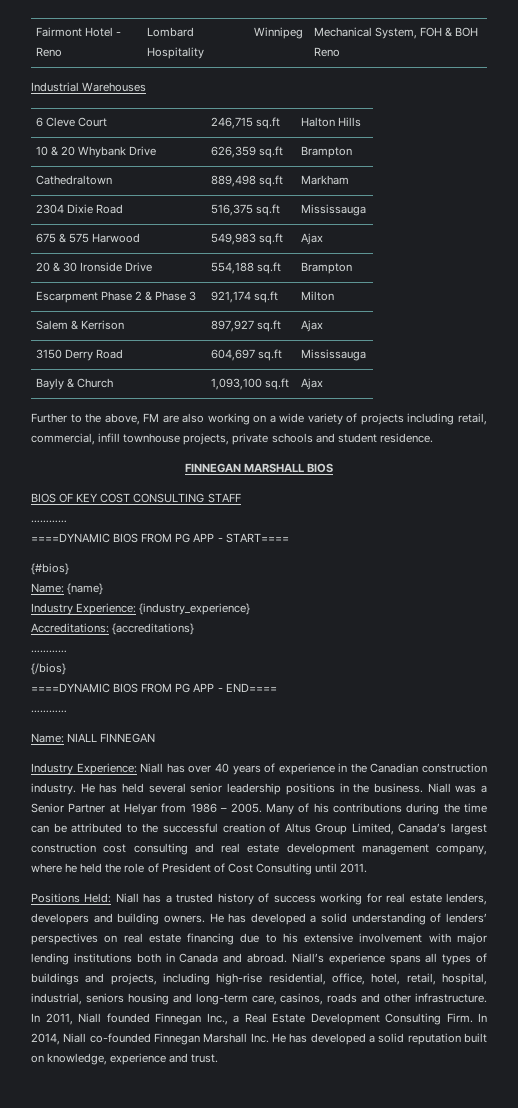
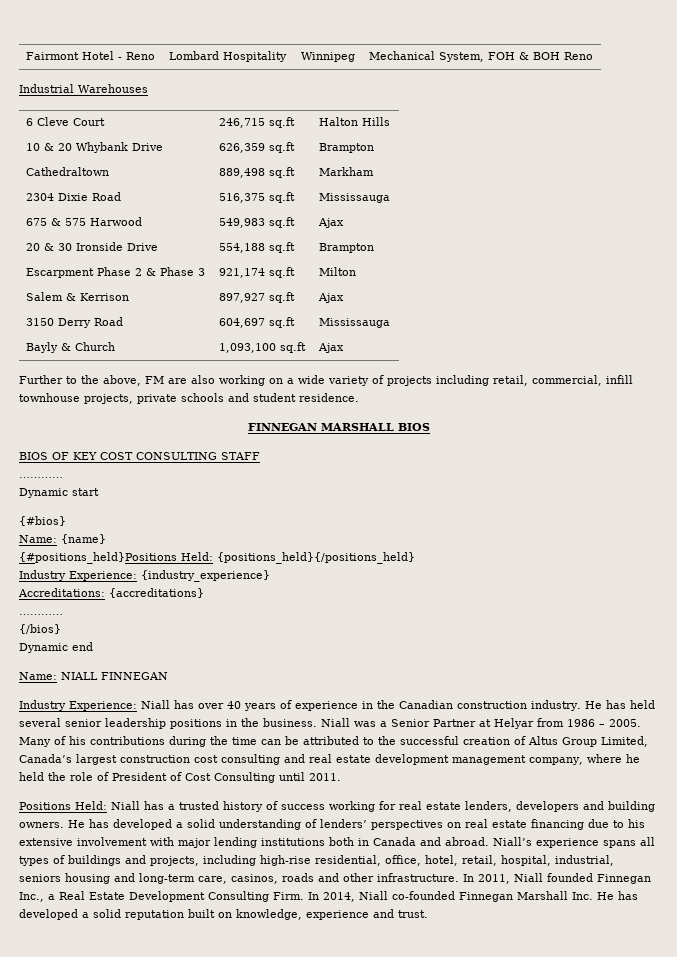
- ====DYNAMIC BIOS FROM PG APP - START====
+ Dynamic start
+ {#positions_held}Positions Held: {positions_held}{/positions_held}
- ====DYNAMIC BIOS FROM PG APP - END====
- …………
+ Dynamic end

